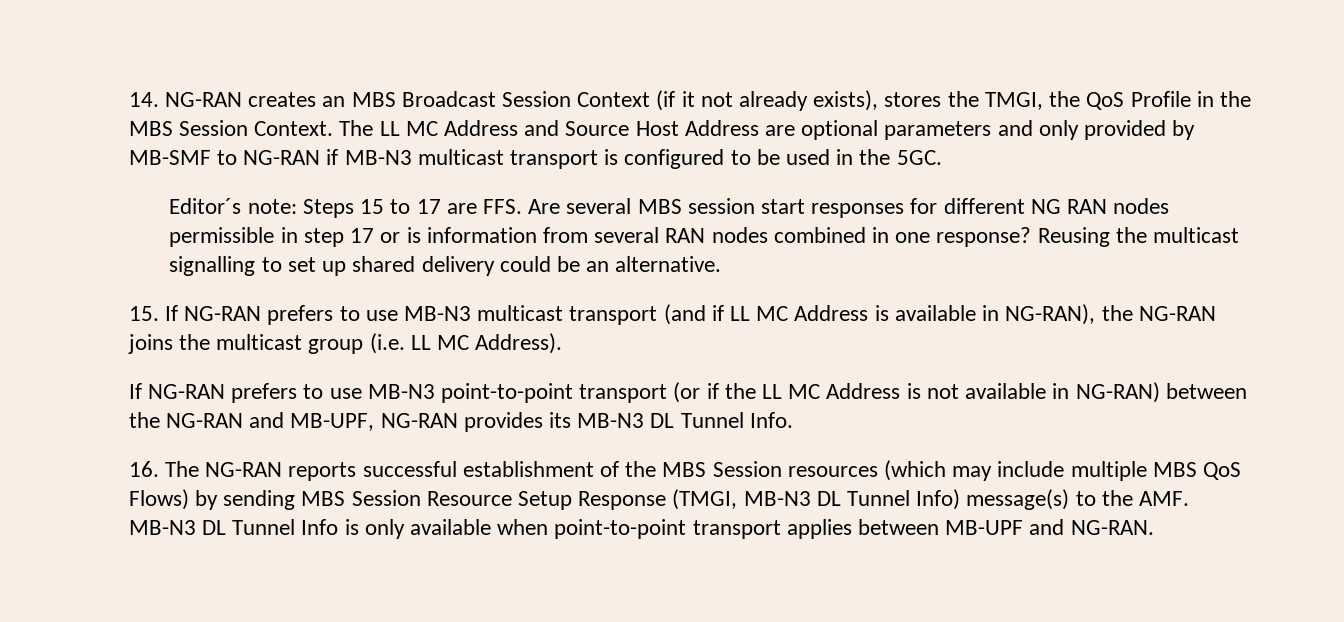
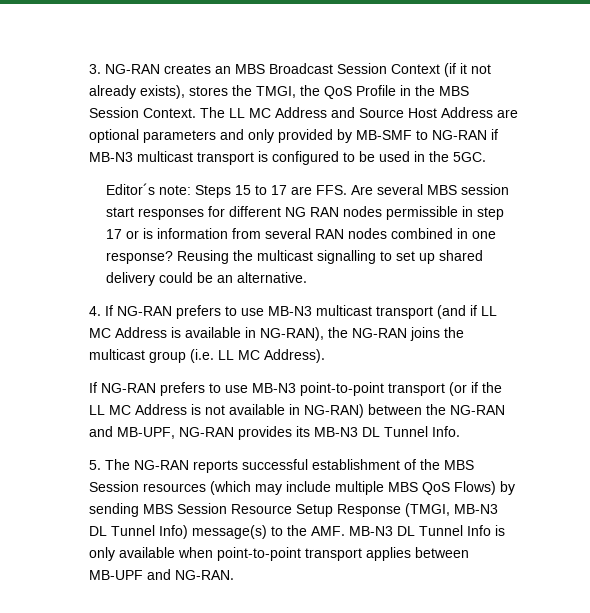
- 14. NG-RAN creates an MBS Broadcast Session Context (if it not already exists), stores the TMGI, the QoS Profile in the MBS Session Context.
+ 3. NG-RAN creates an MBS Broadcast Session Context (if it not already exists), stores the TMGI, the QoS Profile in the MBS Session Context.
- 15. If NG-RAN prefers to use MB-N3 multicast transport (and if LL MC Address is available in NG-RAN), the NG-RAN joins the multicast group (i.e. LL MC Address).
+ 4. If NG-RAN prefers to use MB-N3 multicast transport (and if LL MC Address is available in NG-RAN), the NG-RAN joins the multicast group (i.e. LL MC Address).
- 16. The NG-RAN reports successful establishment of the MBS Session resources (which may include multiple MBS QoS Flows) by sending MBS Session Resource Setup Response (TMGI, MB-N3 DL Tunnel Info) message(s) to the AMF. MB-N3 DL Tunnel Info is only available when point-to-point transport applies between MB-UPF and NG-RAN.
+ 5. The NG-RAN reports successful establishment of the MBS Session resources (which may include multiple MBS QoS Flows) by sending MBS Session Resource Setup Response (TMGI, MB-N3 DL Tunnel Info) message(s) to the AMF. MB-N3 DL Tunnel Info is only available when point-to-point transport applies between MB-UPF and NG-RAN.

